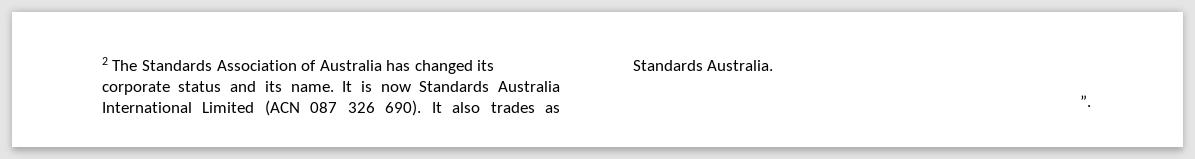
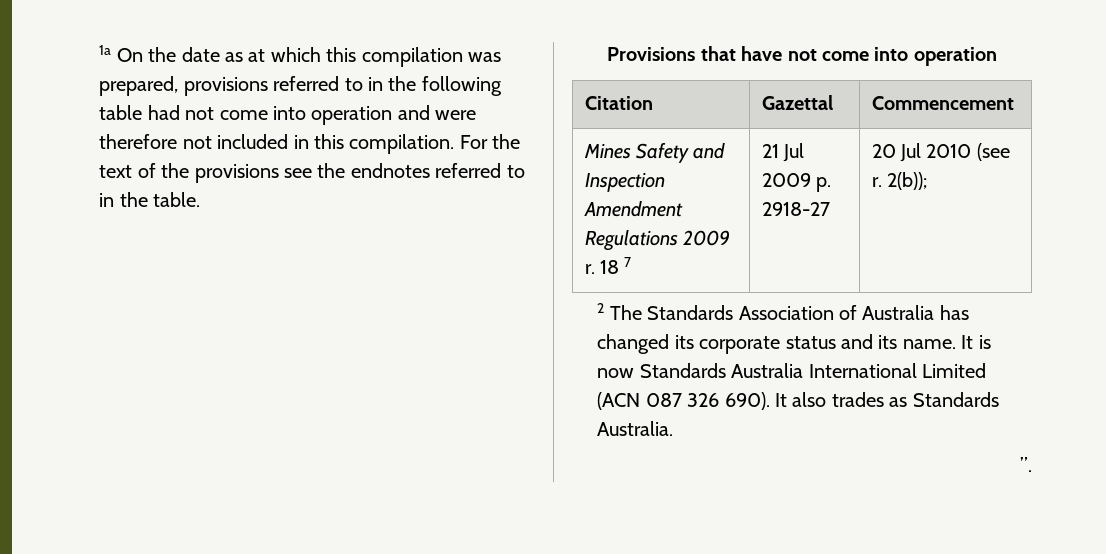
+ 1a On the date as at which this compilation was prepared, provisions referred to in the following table had not come into operation and were therefore not included in this compilation. For the text of the provisions see the endnotes referred to in the table.
+ Provisions that have not come into operation
+ Citation | Gazettal | Commencement
+ Mines Safety and Inspection Amendment Regulations 2009 r. 18 7 | 21 Jul 2009 p. 2918-27 | 20 Jul 2010 (see r. 2(b));

